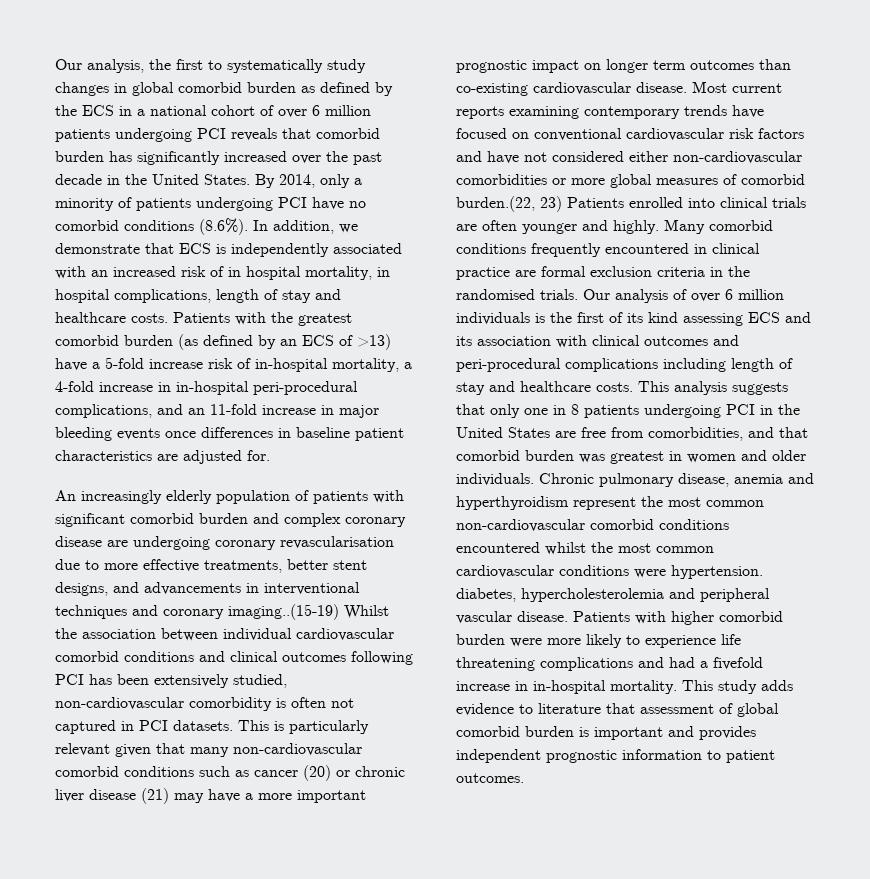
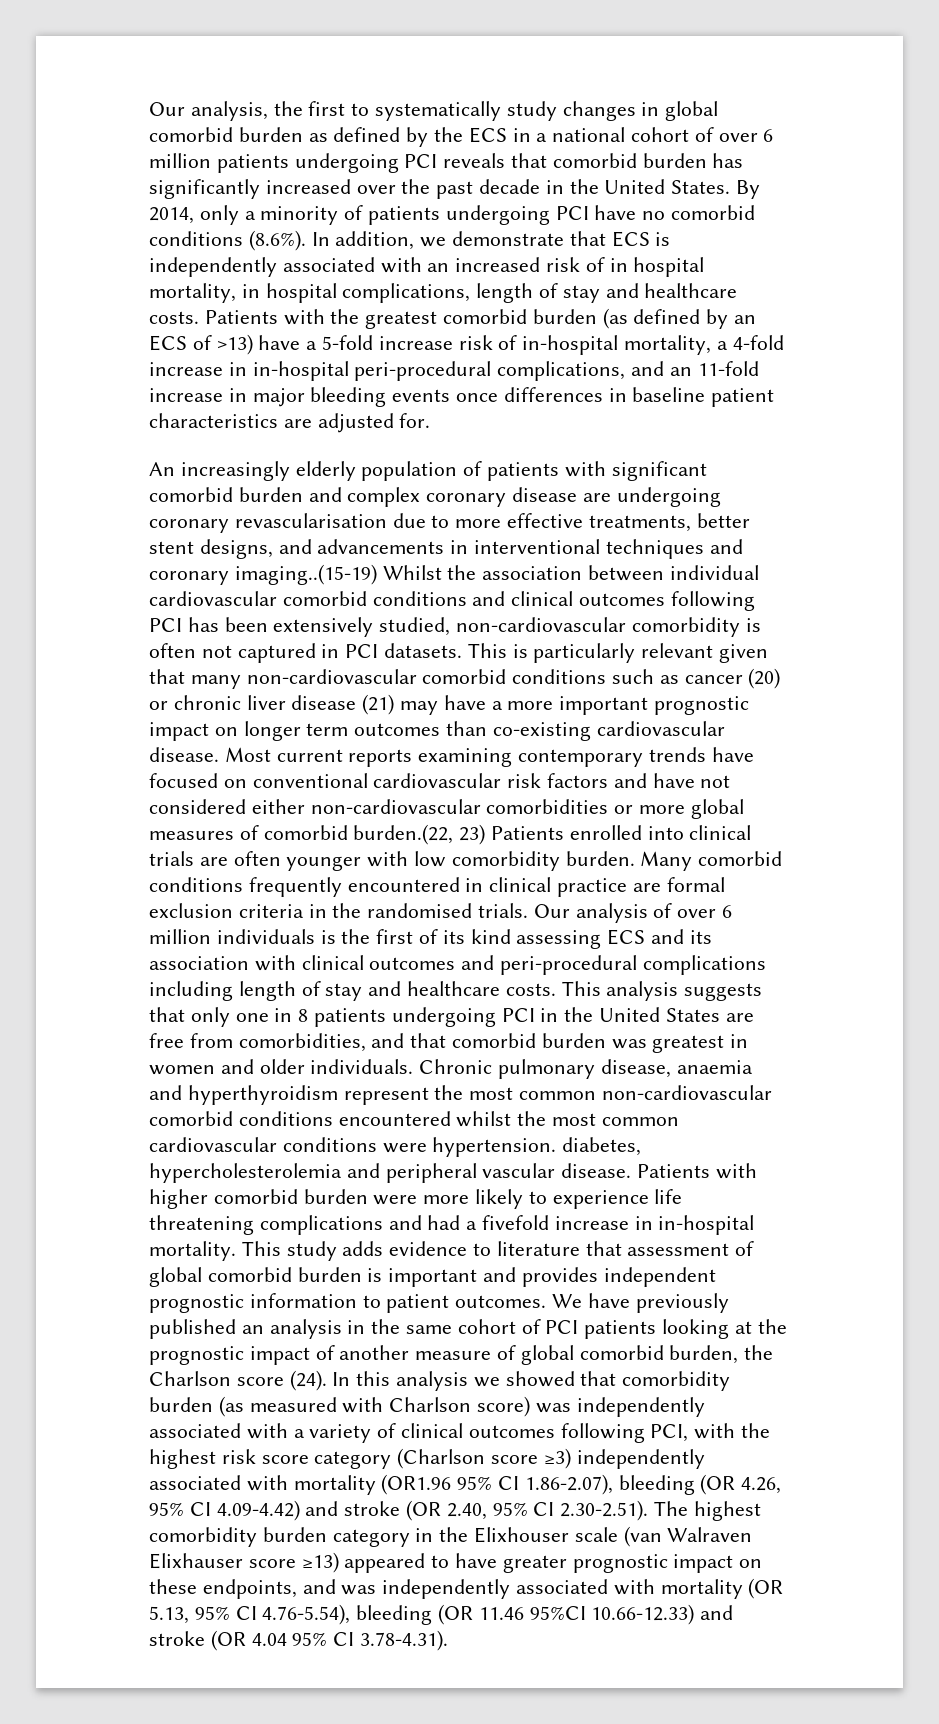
- Most current reports examining contemporary trends have focused on conventional cardiovascular risk factors and have not considered either non-cardiovascular comorbidities or more global measures of comorbid burden.(22, 23) Patients enrolled into clinical trials are often younger and highly.
+ Most current reports examining contemporary trends have focused on conventional cardiovascular risk factors and have not considered either non-cardiovascular comorbidities or more global measures of comorbid burden.(22, 23) Patients enrolled into clinical trials are often younger with low comorbidity burden.
- Chronic pulmonary disease, anemia and hyperthyroidism represent the most common non-cardiovascular comorbid conditions encountered whilst the most common cardiovascular conditions were hypertension. diabetes, hypercholesterolemia and peripheral vascular disease.
+ Chronic pulmonary disease, anaemia and hyperthyroidism represent the most common non-cardiovascular comorbid conditions encountered whilst the most common cardiovascular conditions were hypertension. diabetes, hypercholesterolemia and peripheral vascular disease.
+ We have previously published an analysis in the same cohort of PCI patients looking at the prognostic impact of another measure of global comorbid burden, the Charlson score (24). In this analysis we showed that comorbidity burden (as measured with Charlson score) was independently associated with a variety of clinical outcomes following PCI, with the highest risk score category (Charlson score ≥3) independently associated with mortality (OR1.96 95% CI 1.86-2.07), bleeding (OR 4.26, 95% CI 4.09-4.42) and stroke (OR 2.40, 95% CI 2.30-2.51). The highest comorbidity burden category in the Elixhouser scale (van Walraven Elixhauser score ≥13) appeared to have greater prognostic impact on these endpoints, and was independently associated with mortality (OR 5.13, 95% CI 4.76-5.54), bleeding (OR 11.46 95%CI 10.66-12.33) and stroke (OR 4.04 95% CI 3.78-4.31).

